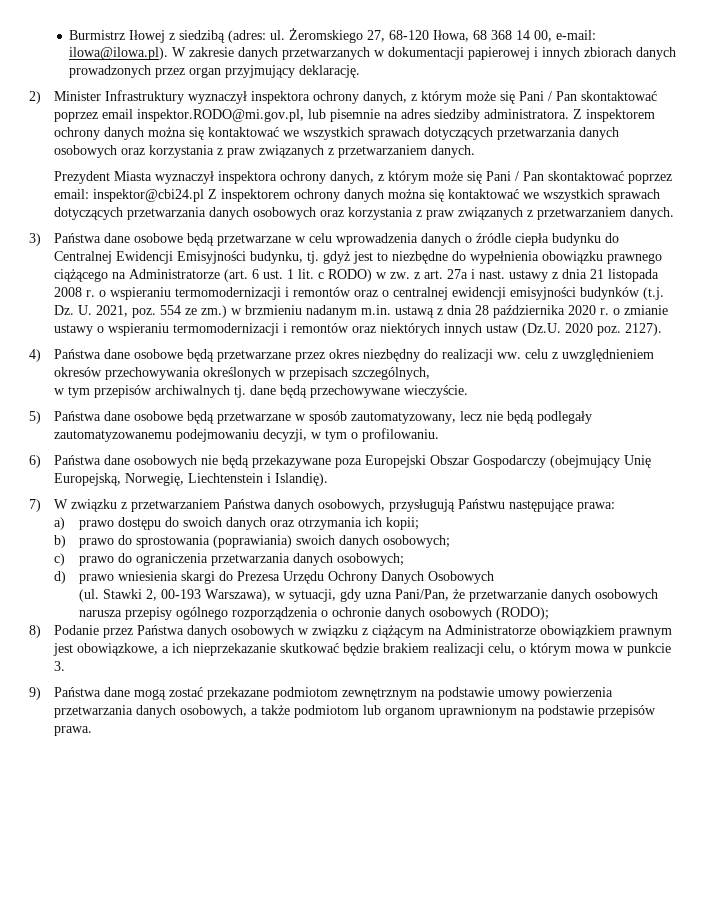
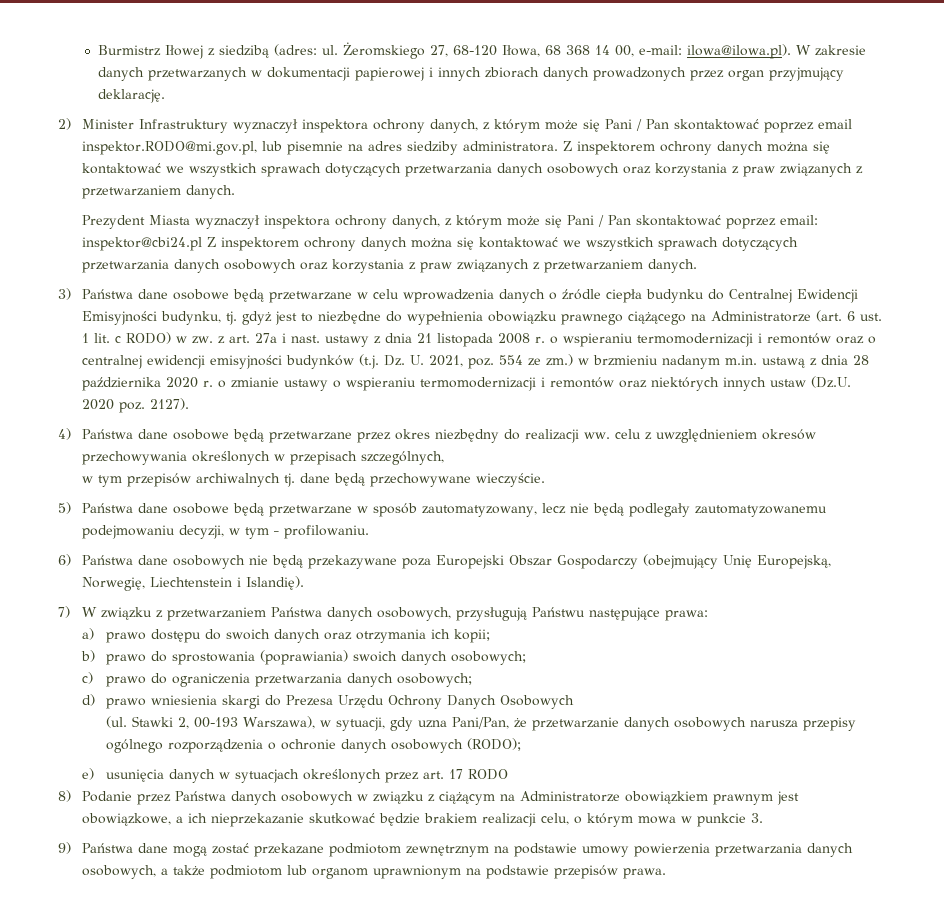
- 5) Państwa dane osobowe będą przetwarzane w sposób zautomatyzowany, lecz nie będą podlegały zautomatyzowanemu podejmowaniu decyzji, w tym o profilowaniu.
+ 5) Państwa dane osobowe będą przetwarzane w sposób zautomatyzowany, lecz nie będą podlegały zautomatyzowanemu podejmowaniu decyzji, w tym ‒ profilowaniu.
+ e) usunięcia danych w sytuacjach określonych przez art. 17 RODO

